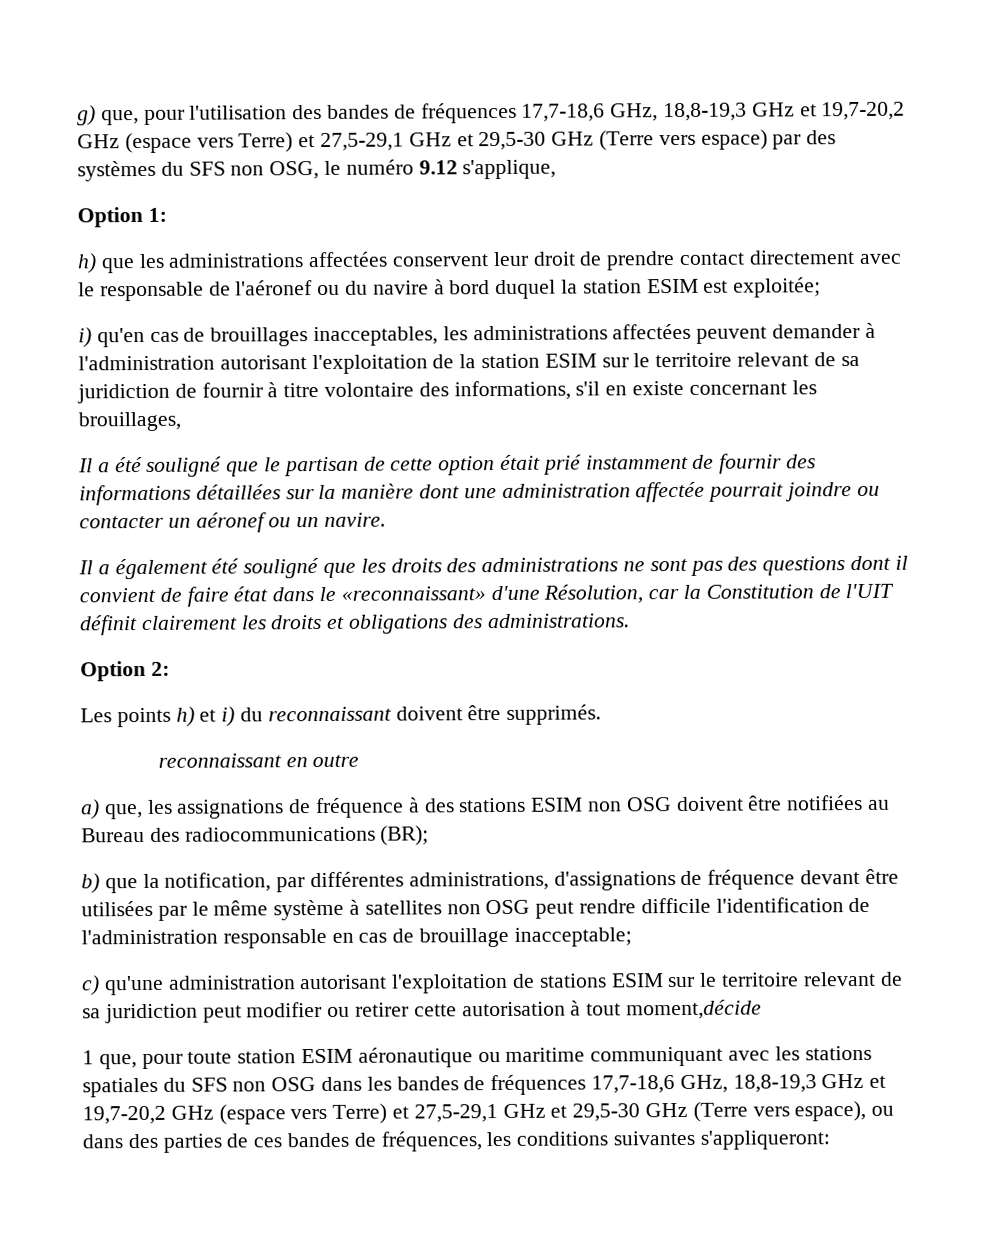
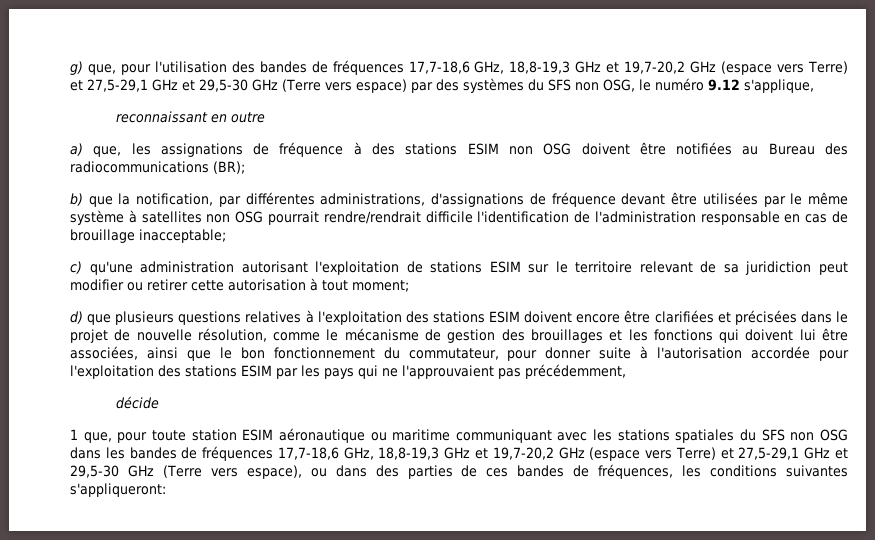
- Option 1:
- h) que les administrations affectées conservent leur droit de prendre contact directement avec le responsable de l'aéronef ou du navire à bord duquel la station ESIM est exploitée;
- i) qu'en cas de brouillages inacceptables, les administrations affectées peuvent demander à l'administration autorisant l'exploitation de la station ESIM sur le territoire relevant de sa juridiction de fournir à titre volontaire des informations, s'il en existe concernant les brouillages,
- Il a été souligné que le partisan de cette option était prié instamment de fournir des informations détaillées sur la manière dont une administration affectée pourrait joindre ou contacter un aéronef ou un navire.
- Il a également été souligné que les droits des administrations ne sont pas des questions dont il convient de faire état dans le «reconnaissant» d'une Résolution, car la Constitution de l'UIT définit clairement les droits et obligations des administrations.
- Option 2:
- Les points h) et i) du reconnaissant doivent être supprimés.
- b) que la notification, par différentes administrations, d'assignations de fréquence devant être utilisées par le même système à satellites non OSG peut rendre difficile l'identification de l'administration responsable en cas de brouillage inacceptable;
+ b) que la notification, par différentes administrations, d'assignations de fréquence devant être utilisées par le même système à satellites non OSG pourrait rendre/rendrait difficile l'identification de l'administration responsable en cas de brouillage inacceptable;
- c) qu'une administration autorisant l'exploitation de stations ESIM sur le territoire relevant de sa juridiction peut modifier ou retirer cette autorisation à tout moment,décide
+ c) qu'une administration autorisant l'exploitation de stations ESIM sur le territoire relevant de sa juridiction peut modifier ou retirer cette autorisation à tout moment;
+ d) que plusieurs questions relatives à l'exploitation des stations ESIM doivent encore être clarifiées et précisées dans le projet de nouvelle résolution, comme le mécanisme de gestion des brouillages et les fonctions qui doivent lui être associées, ainsi que le bon fonctionnement du commutateur, pour donner suite à l'autorisation accordée pour l'exploitation des stations ESIM par les pays qui ne l'approuvaient pas précédemment,
+ décide

